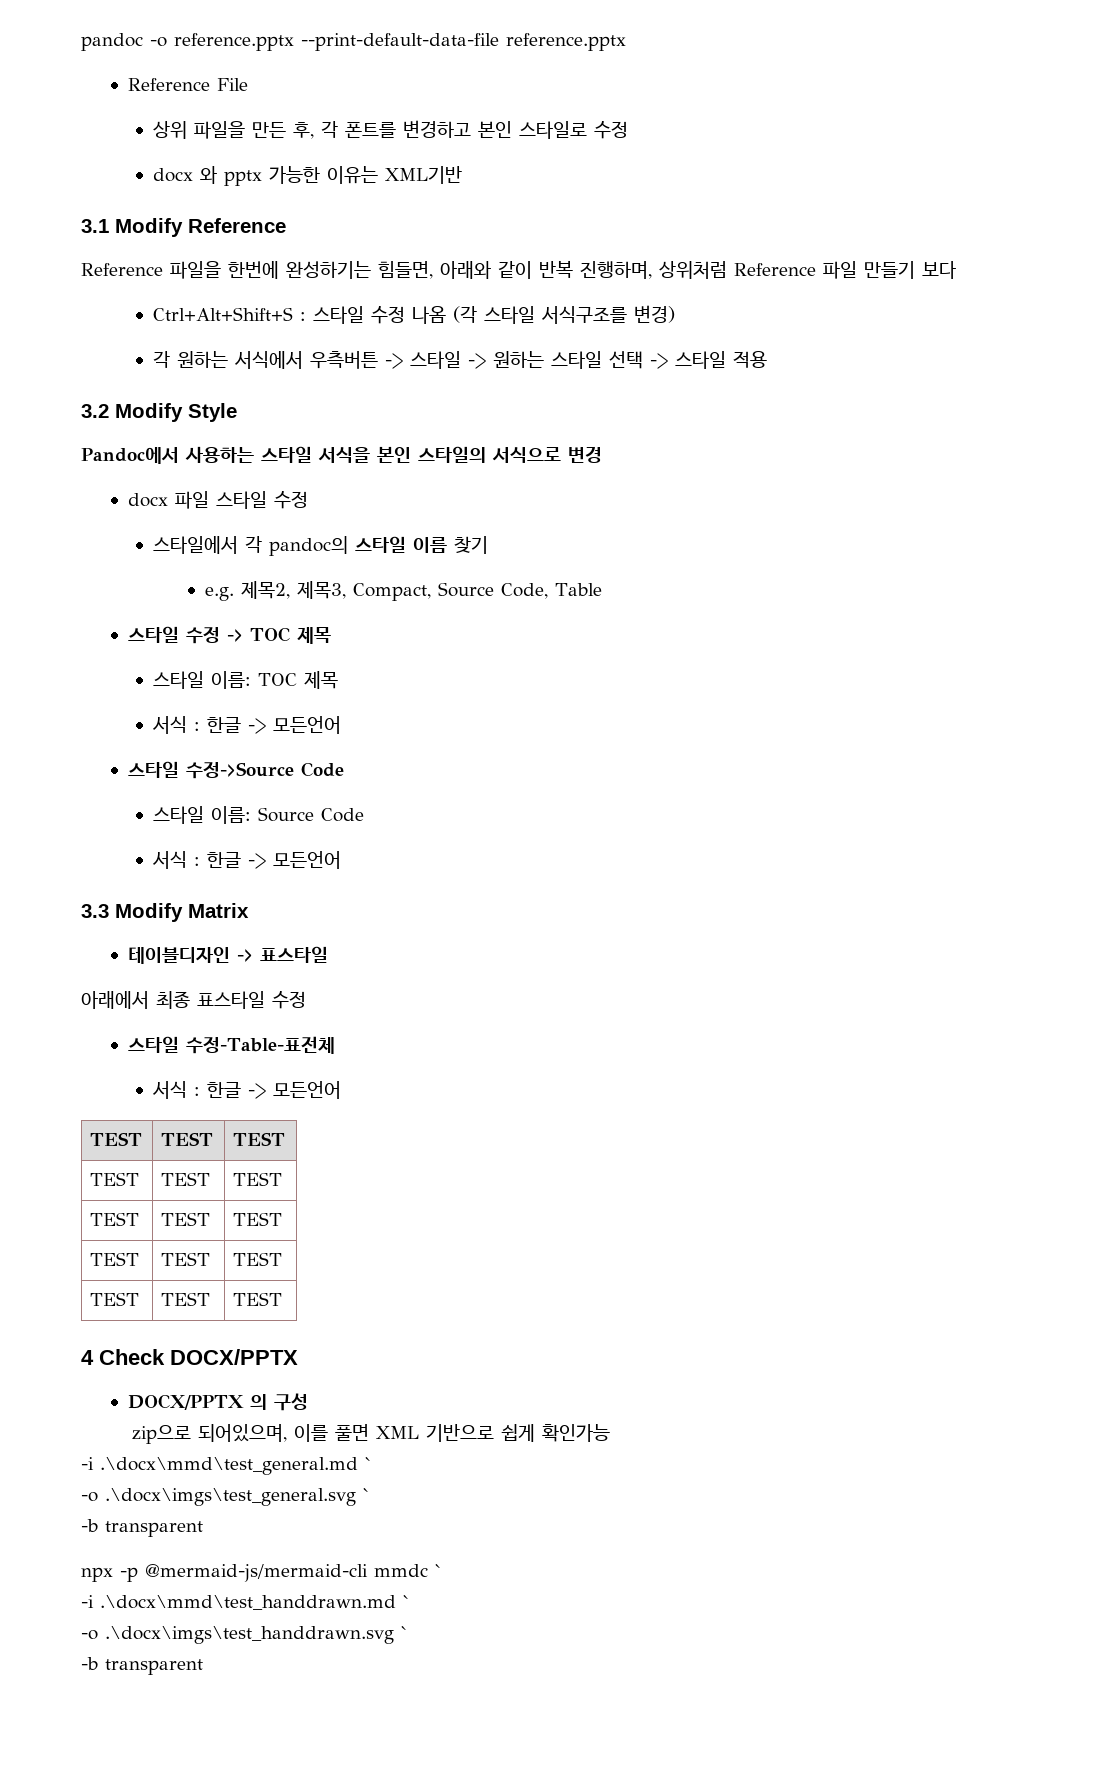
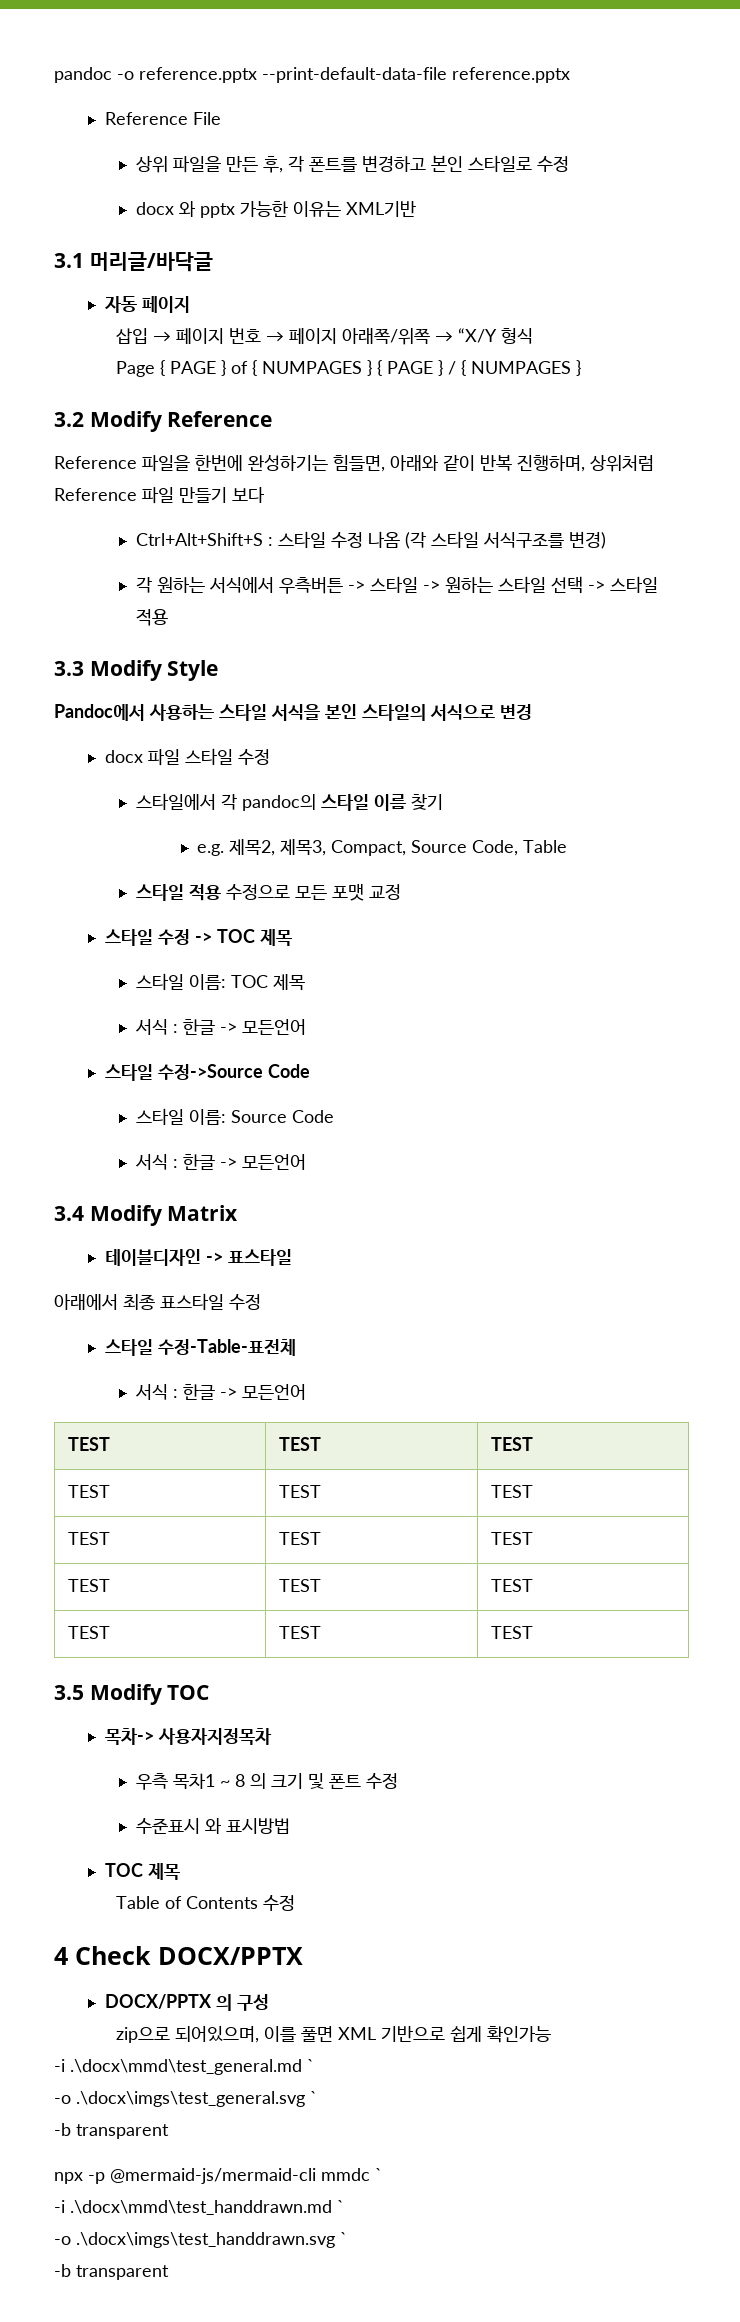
- 3.1 Modify Reference
+ 3.1 머리글/바닥글
+ 자동 페이지
+ 삽입 → 페이지 번호 → 페이지 아래쪽/위쪽 → “X/Y 형식
+ Page { PAGE } of { NUMPAGES } { PAGE } / { NUMPAGES }
+ 3.2 Modify Reference
- 3.2 Modify Style
+ 3.3 Modify Style
+ 스타일 적용 수정으로 모든 포맷 교정
- 3.3 Modify Matrix
+ 3.4 Modify Matrix
+ 3.5 Modify TOC
+ 목차-> 사용자지정목차
+ 우측 목차1 ~ 8 의 크기 및 폰트 수정
+ 수준표시 와 표시방법
+ TOC 제목
+ Table of Contents 수정

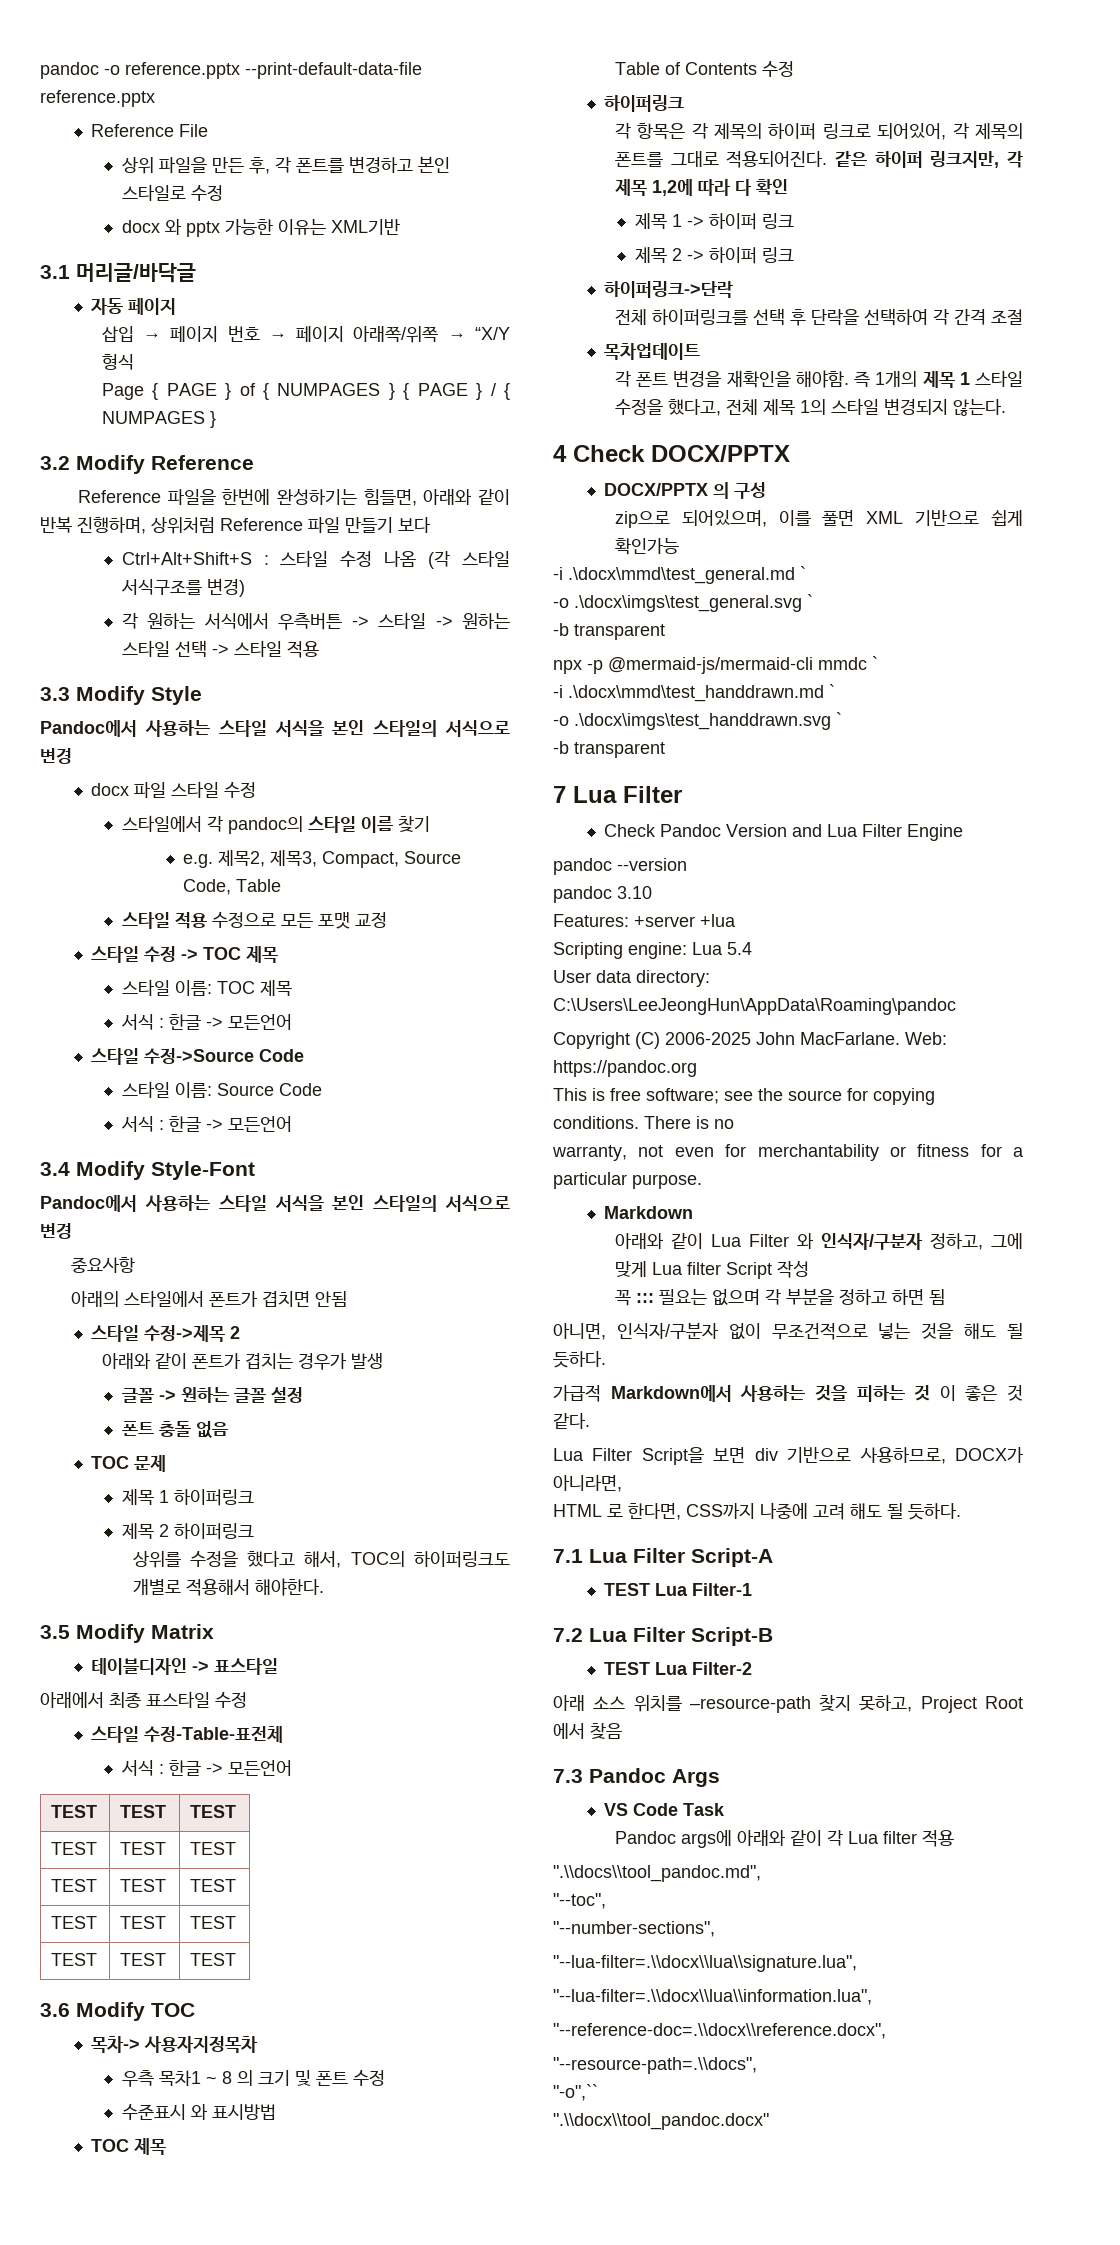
- 3.4 Modify Matrix
+ 3.4 Modify Style-Font
+ Pandoc에서 사용하는 스타일 서식을 본인 스타일의 서식으로 변경
+ 중요사항
+ 아래의 스타일에서 폰트가 겹치면 안됨
+ 스타일 수정->제목 2
+ 아래와 같이 폰트가 겹치는 경우가 발생
+ 글꼴 -> 원하는 글꼴 설정
+ 폰트 충돌 없음
+ TOC 문제
+ 제목 1 하이퍼링크
+ 제목 2 하이퍼링크
+ 상위를 수정을 했다고 해서, TOC의 하이퍼링크도 개별로 적용해서 해야한다.
+ 3.5 Modify Matrix
- 3.5 Modify TOC
+ 3.6 Modify TOC
  Table of Contents 수정
+ 하이퍼링크
+ 각 항목은 각 제목의 하이퍼 링크로 되어있어, 각 제목의 폰트를 그대로 적용되어진다. 같은 하이퍼 링크지만, 각 제목 1,2에 따라 다 확인
+ 제목 1 -> 하이퍼 링크
+ 제목 2 -> 하이퍼 링크
+ 하이퍼링크->단락
+ 전체 하이퍼링크를 선택 후 단락을 선택하여 각 간격 조절
+ 목차업데이트
+ 각 폰트 변경을 재확인을 해야함. 즉 1개의 제목 1 스타일 수정을 했다고, 전체 제목 1의 스타일 변경되지 않는다.
+ 7 Lua Filter
+ Check Pandoc Version and Lua Filter Engine
+ pandoc --version
+ pandoc 3.10
+ Features: +server +lua
+ Scripting engine: Lua 5.4
+ User data directory: C:\Users\LeeJeongHun\AppData\Roaming\pandoc
+ Copyright (C) 2006-2025 John MacFarlane. Web: https://pandoc.org
+ This is free software; see the source for copying conditions. There is no
+ warranty, not even for merchantability or fitness for a particular purpose.
+ Markdown
+ 아래와 같이 Lua Filter 와 인식자/구분자 정하고, 그에 맞게 Lua filter Script 작성
+ 꼭 ::: 필요는 없으며 각 부분을 정하고 하면 됨
+ 아니면, 인식자/구분자 없이 무조건적으로 넣는 것을 해도 될 듯하다.
+ 가급적 Markdown에서 사용하는 것을 피하는 것 이 좋은 것 같다.
+ Lua Filter Script을 보면 div 기반으로 사용하므로, DOCX가 아니라면,
+ HTML 로 한다면, CSS까지 나중에 고려 해도 될 듯하다.
+ 7.1 Lua Filter Script-A
+ TEST Lua Filter-1
+ 7.2 Lua Filter Script-B
+ TEST Lua Filter-2
+ 아래 소스 위치를 –resource-path 찾지 못하고, Project Root 에서 찾음
+ 7.3 Pandoc Args
+ VS Code Task
+ Pandoc args에 아래와 같이 각 Lua filter 적용
+ ".\\docs\\tool_pandoc.md",
+ "--toc",
+ "--number-sections",
+ "--lua-filter=.\\docx\\lua\\signature.lua",
+ "--lua-filter=.\\docx\\lua\\information.lua",
+ "--reference-doc=.\\docx\\reference.docx",
+ "--resource-path=.\\docs",
+ "-o",``
+ ".\\docx\\tool_pandoc.docx"

